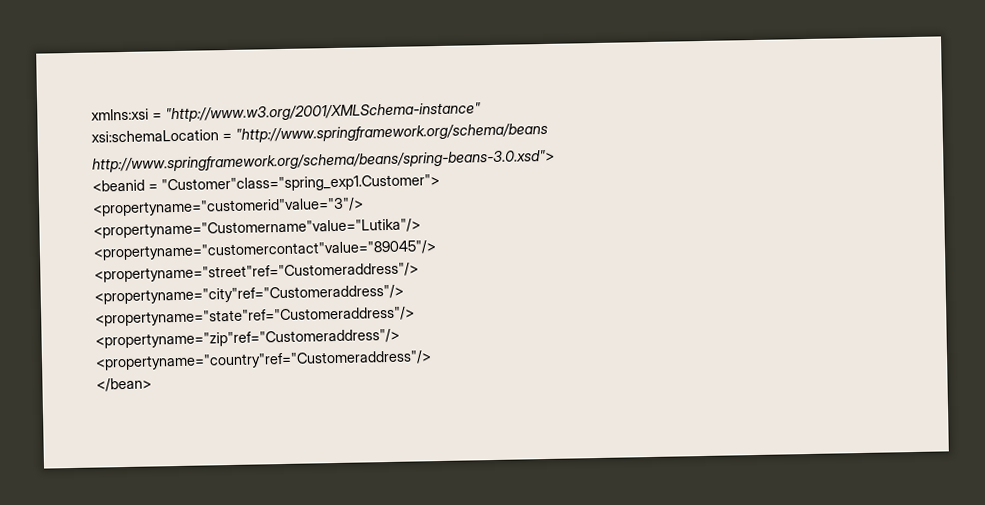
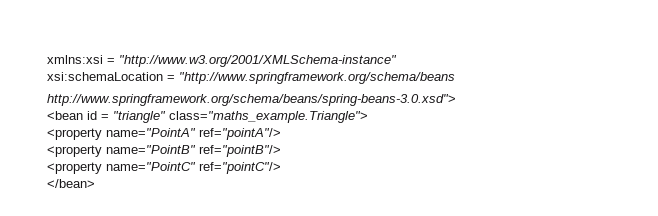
- <beanid = "Customer"class="spring_exp1.Customer">
- <propertyname="customerid"value="3"/>
- <propertyname="Customername"value="Lutika"/>
- <propertyname="customercontact"value="89045"/>
- <propertyname="street"ref="Customeraddress"/>
- <propertyname="city"ref="Customeraddress"/>
- <propertyname="state"ref="Customeraddress"/>
- <propertyname="zip"ref="Customeraddress"/>
- <propertyname="country"ref="Customeraddress"/>
+ <bean id = "triangle" class="maths_example.Triangle">
+ <property name="PointA" ref="pointA"/>
+ <property name="PointB" ref="pointB"/>
+ <property name="PointC" ref="pointC"/>

